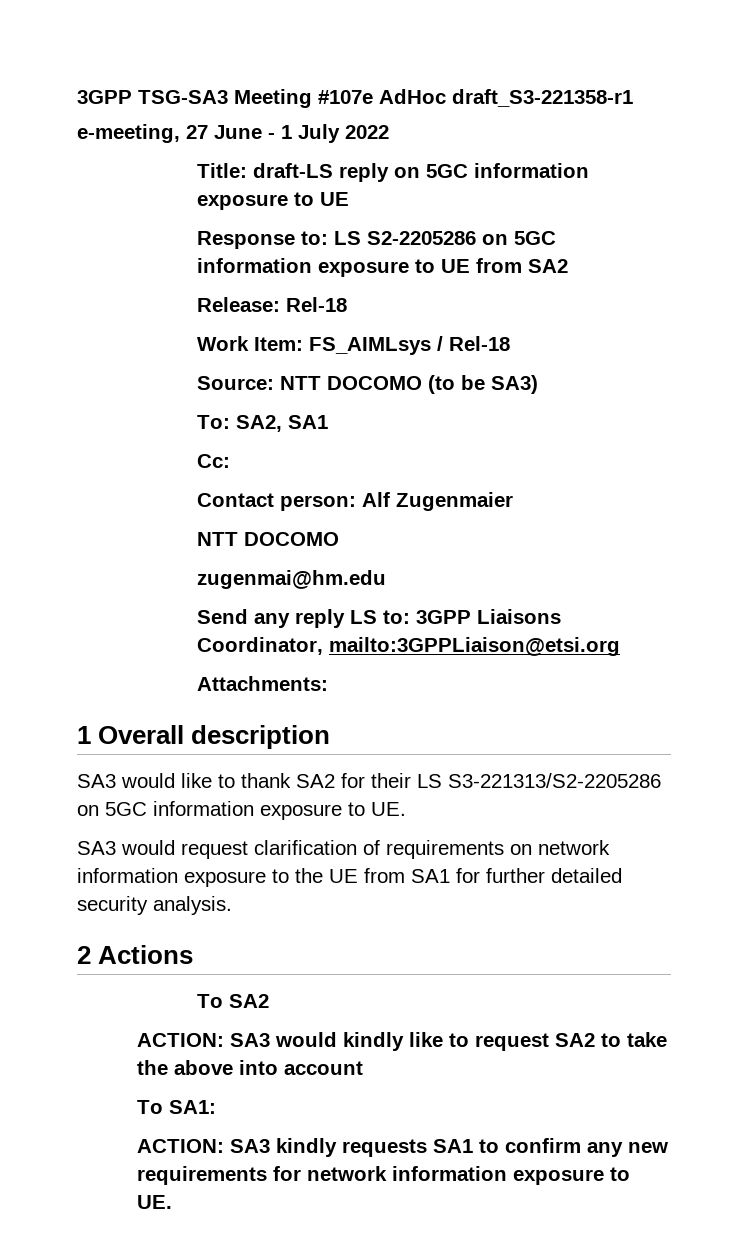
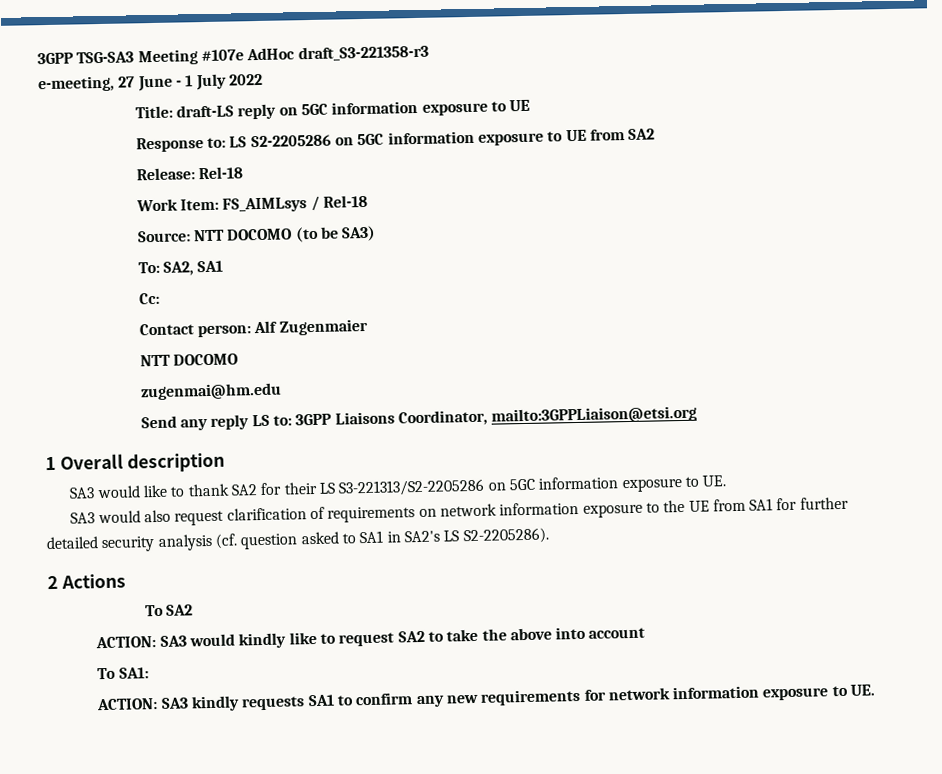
- 3GPP TSG-SA3 Meeting #107e AdHoc draft_S3-221358-r1
+ 3GPP TSG-SA3 Meeting #107e AdHoc draft_S3-221358-r3
- Attachments:
- SA3 would request clarification of requirements on network information exposure to the UE from SA1 for further detailed security analysis.
+ SA3 would also request clarification of requirements on network information exposure to the UE from SA1 for further detailed security analysis (cf. question asked to SA1 in SA2's LS S2-2205286).

